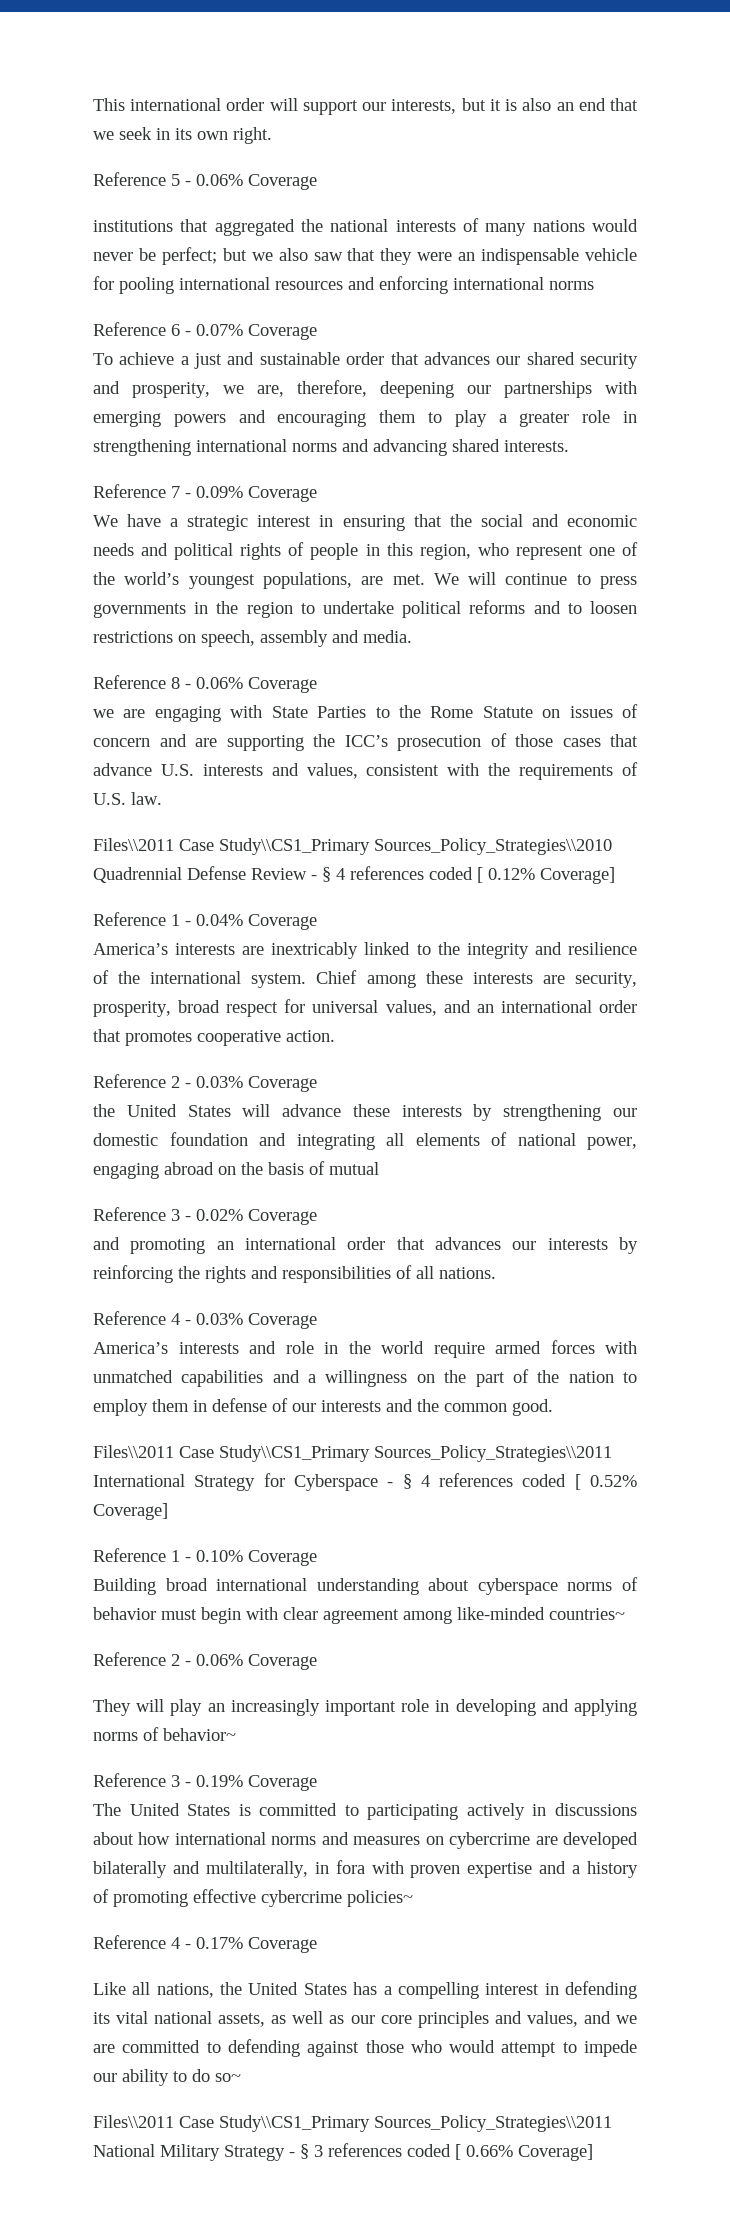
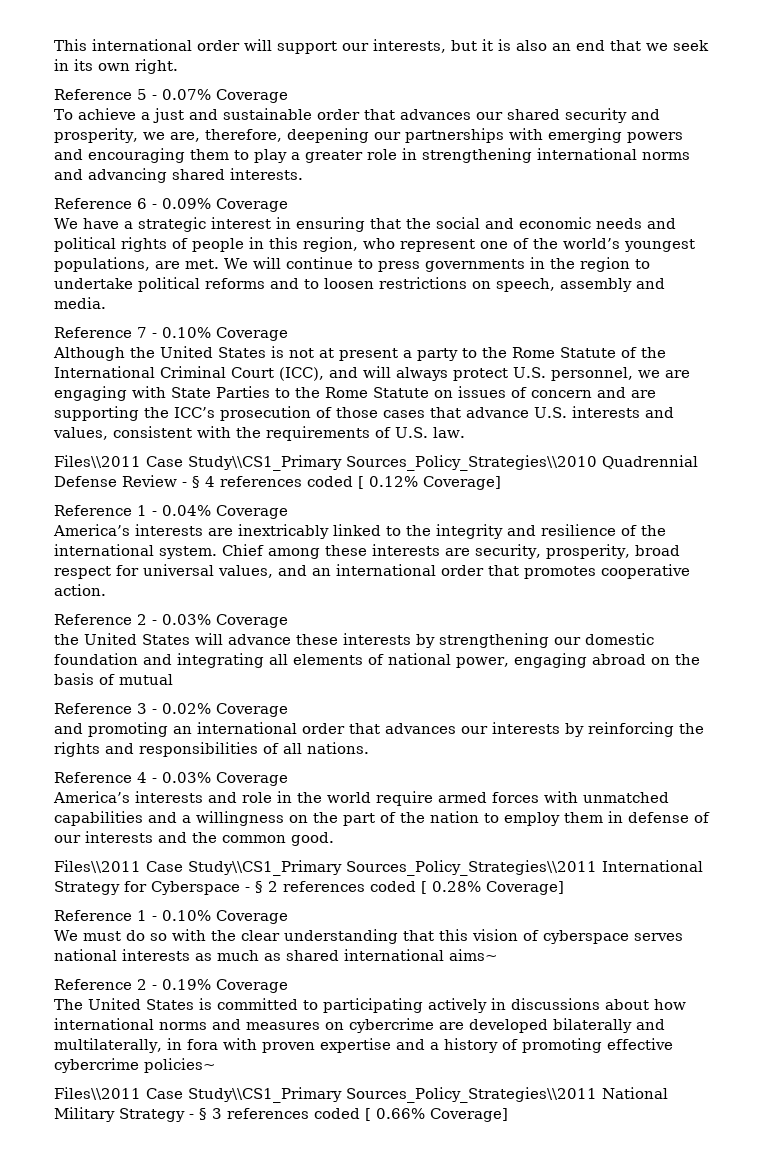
- Reference 5 - 0.06% Coverage
- institutions that aggregated the national interests of many nations would never be perfect; but we also saw that they were an indispensable vehicle for pooling international resources and enforcing international norms
- Reference 6 - 0.07% Coverage
+ Reference 5 - 0.07% Coverage
- Reference 7 - 0.09% Coverage
+ Reference 6 - 0.09% Coverage
- Reference 8 - 0.06% Coverage
- we are engaging with State Parties to the Rome Statute on issues of concern and are supporting the ICC’s prosecution of those cases that advance U.S. interests and values, consistent with the requirements of U.S. law.
+ Reference 7 - 0.10% Coverage
+ Although the United States is not at present a party to the Rome Statute of the International Criminal Court (ICC), and will always protect U.S. personnel, we are engaging with State Parties to the Rome Statute on issues of concern and are supporting the ICC’s prosecution of those cases that advance U.S. interests and values, consistent with the requirements of U.S. law.
- Files\\2011 Case Study\\CS1_Primary Sources_Policy_Strategies\\2011 International Strategy for Cyberspace - § 4 references coded [ 0.52% Coverage]
+ Files\\2011 Case Study\\CS1_Primary Sources_Policy_Strategies\\2011 International Strategy for Cyberspace - § 2 references coded [ 0.28% Coverage]
- Building broad international understanding about cyberspace norms of behavior must begin with clear agreement among like-minded countries~
- Reference 2 - 0.06% Coverage
- They will play an increasingly important role in developing and applying norms of behavior~
- Reference 3 - 0.19% Coverage
+ We must do so with the clear understanding that this vision of cyberspace serves national interests as much as shared international aims~
+ Reference 2 - 0.19% Coverage
- Reference 4 - 0.17% Coverage
- Like all nations, the United States has a compelling interest in defending its vital national assets, as well as our core principles and values, and we are committed to defending against those who would attempt to impede our ability to do so~

